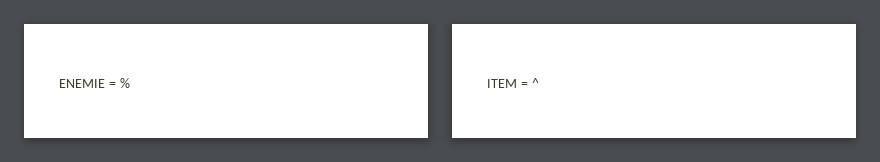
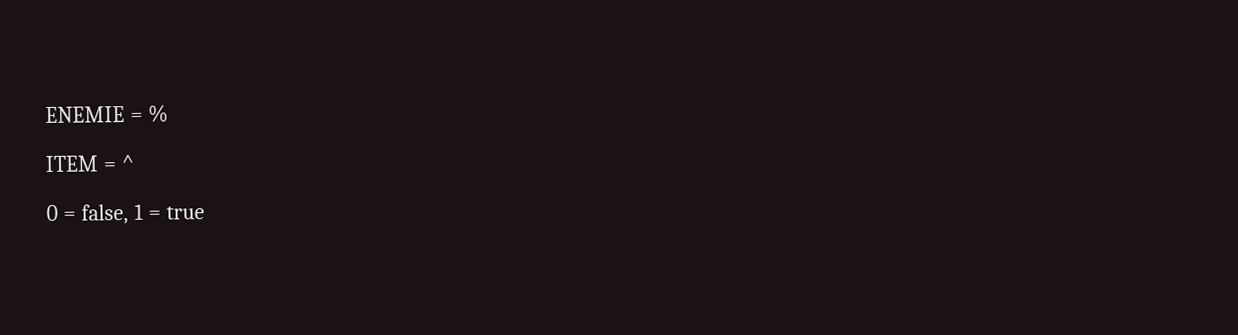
+ 0 = false, 1 = true

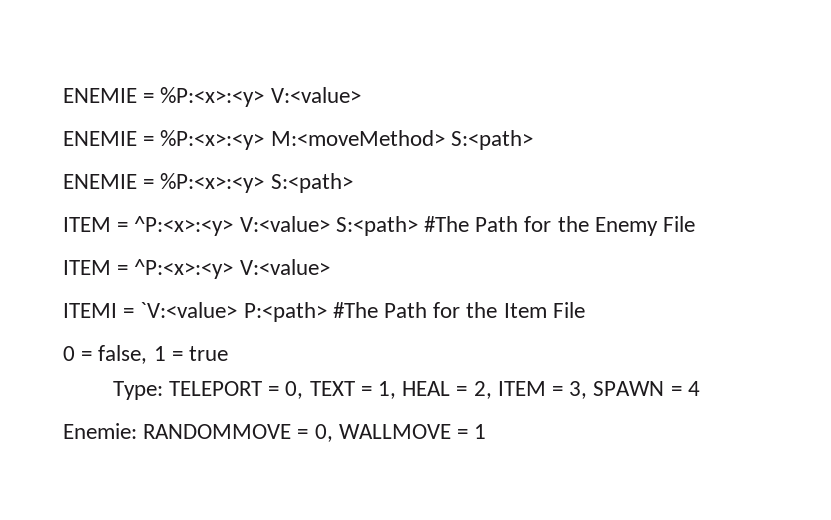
- ENEMIE = %
- ITEM = ^
+ ENEMIE = %P:<x>:<y> V:<value>
+ ENEMIE = %P:<x>:<y> M:<moveMethod> S:<path>
+ ENEMIE = %P:<x>:<y> S:<path>
+ ITEM = ^P:<x>:<y> V:<value> S:<path> #The Path for the Enemy File
+ ITEM = ^P:<x>:<y> V:<value>
+ ITEMI = `V:<value> P:<path> #The Path for the Item File
+ Type: TELEPORT = 0, TEXT = 1, HEAL = 2, ITEM = 3, SPAWN = 4
+ Enemie: RANDOMMOVE = 0, WALLMOVE = 1

